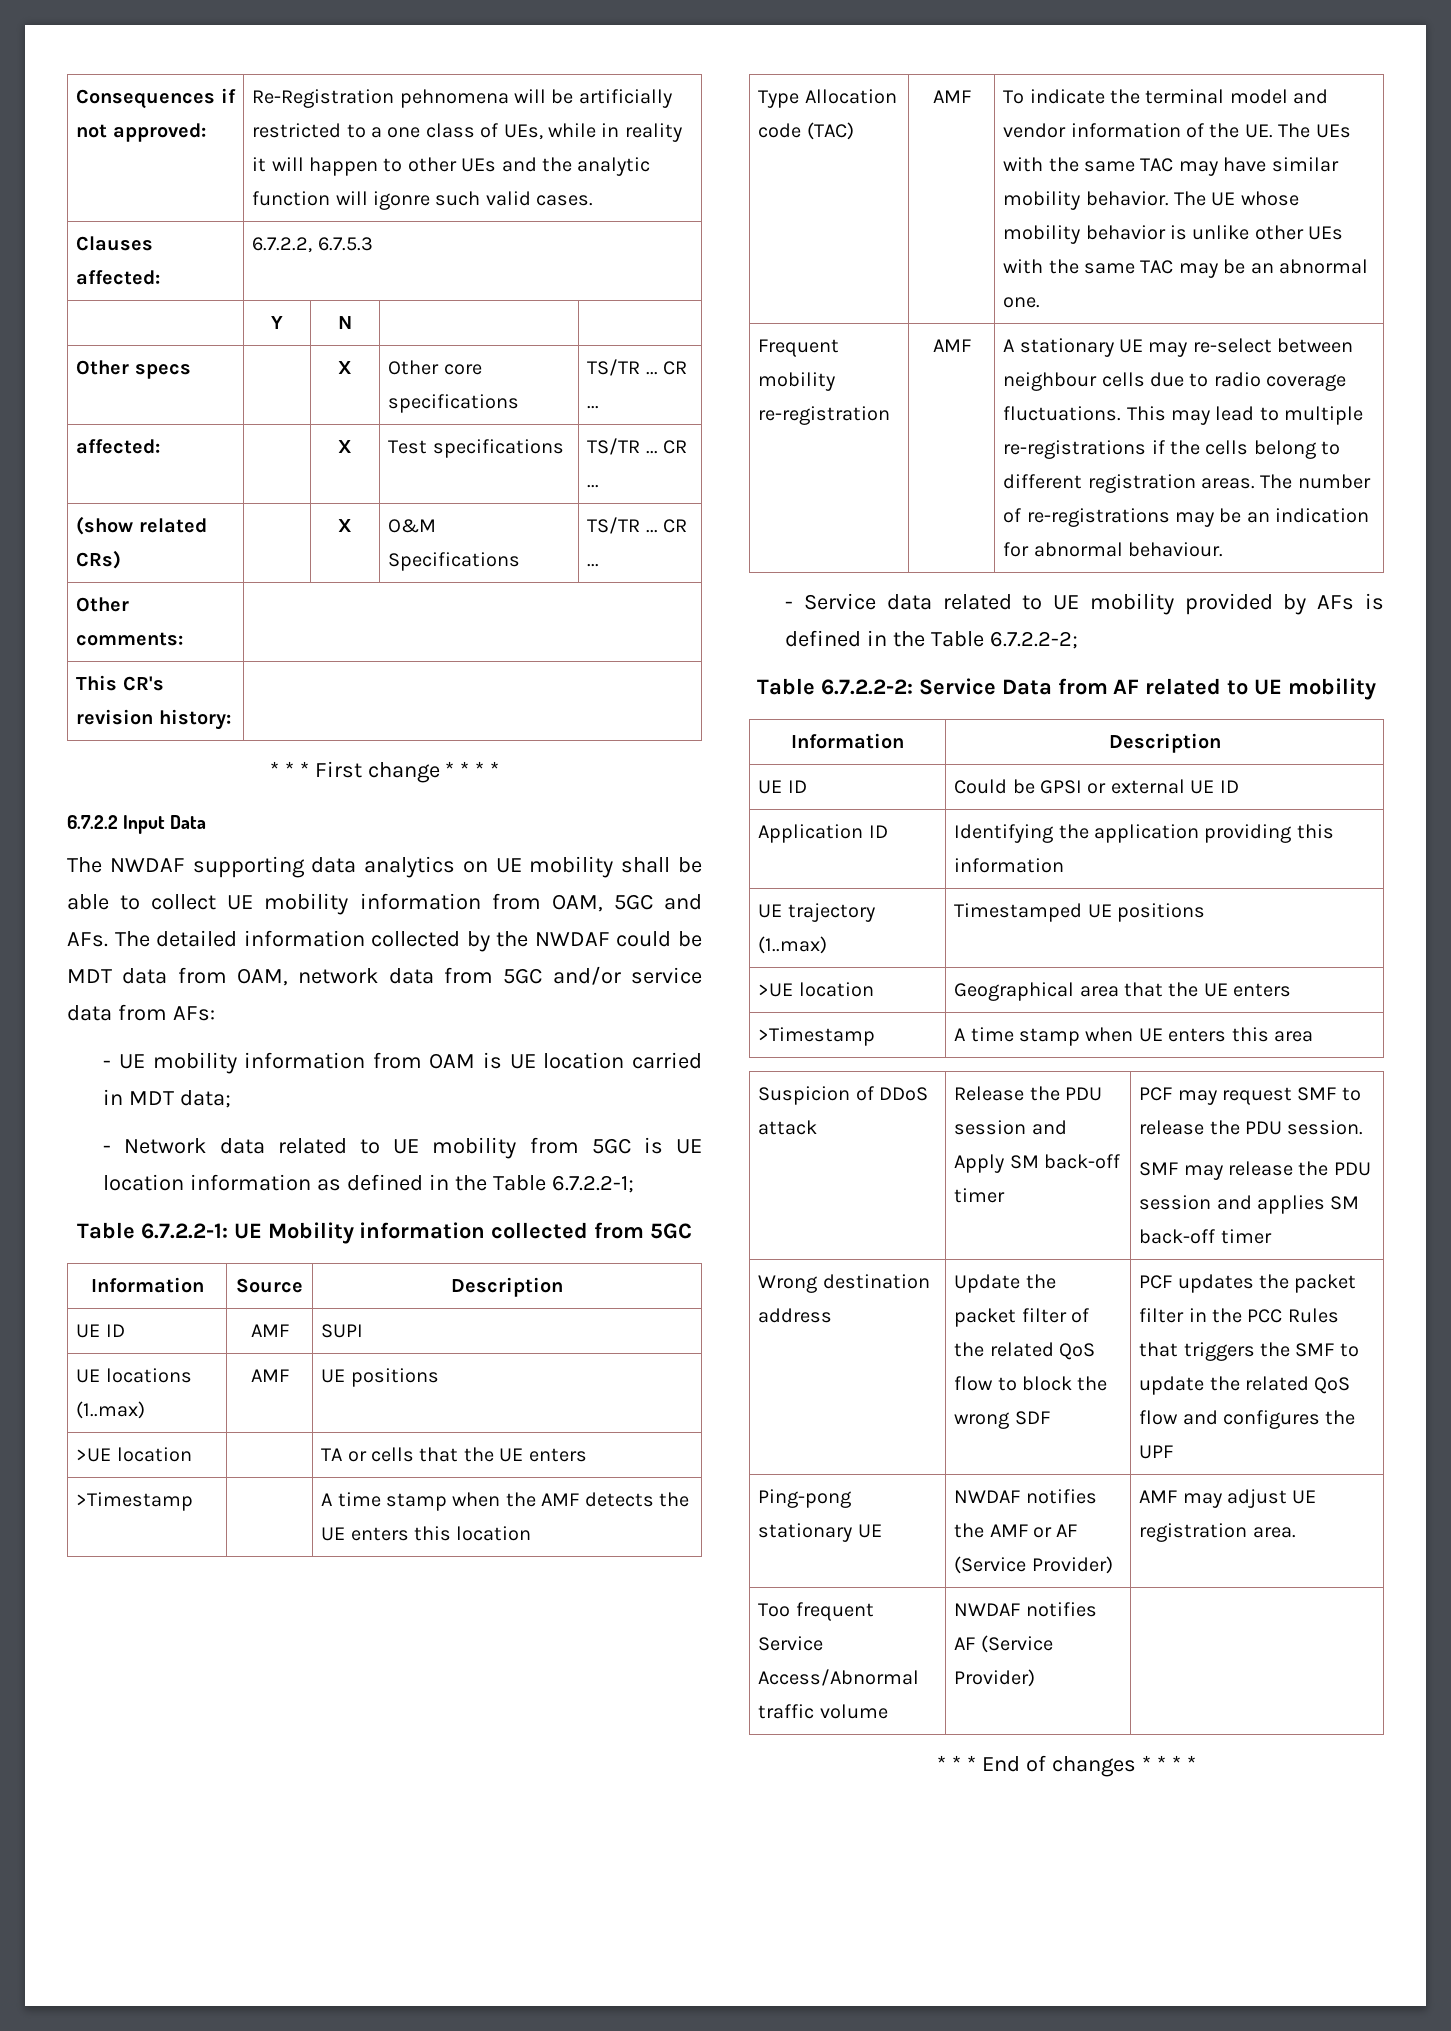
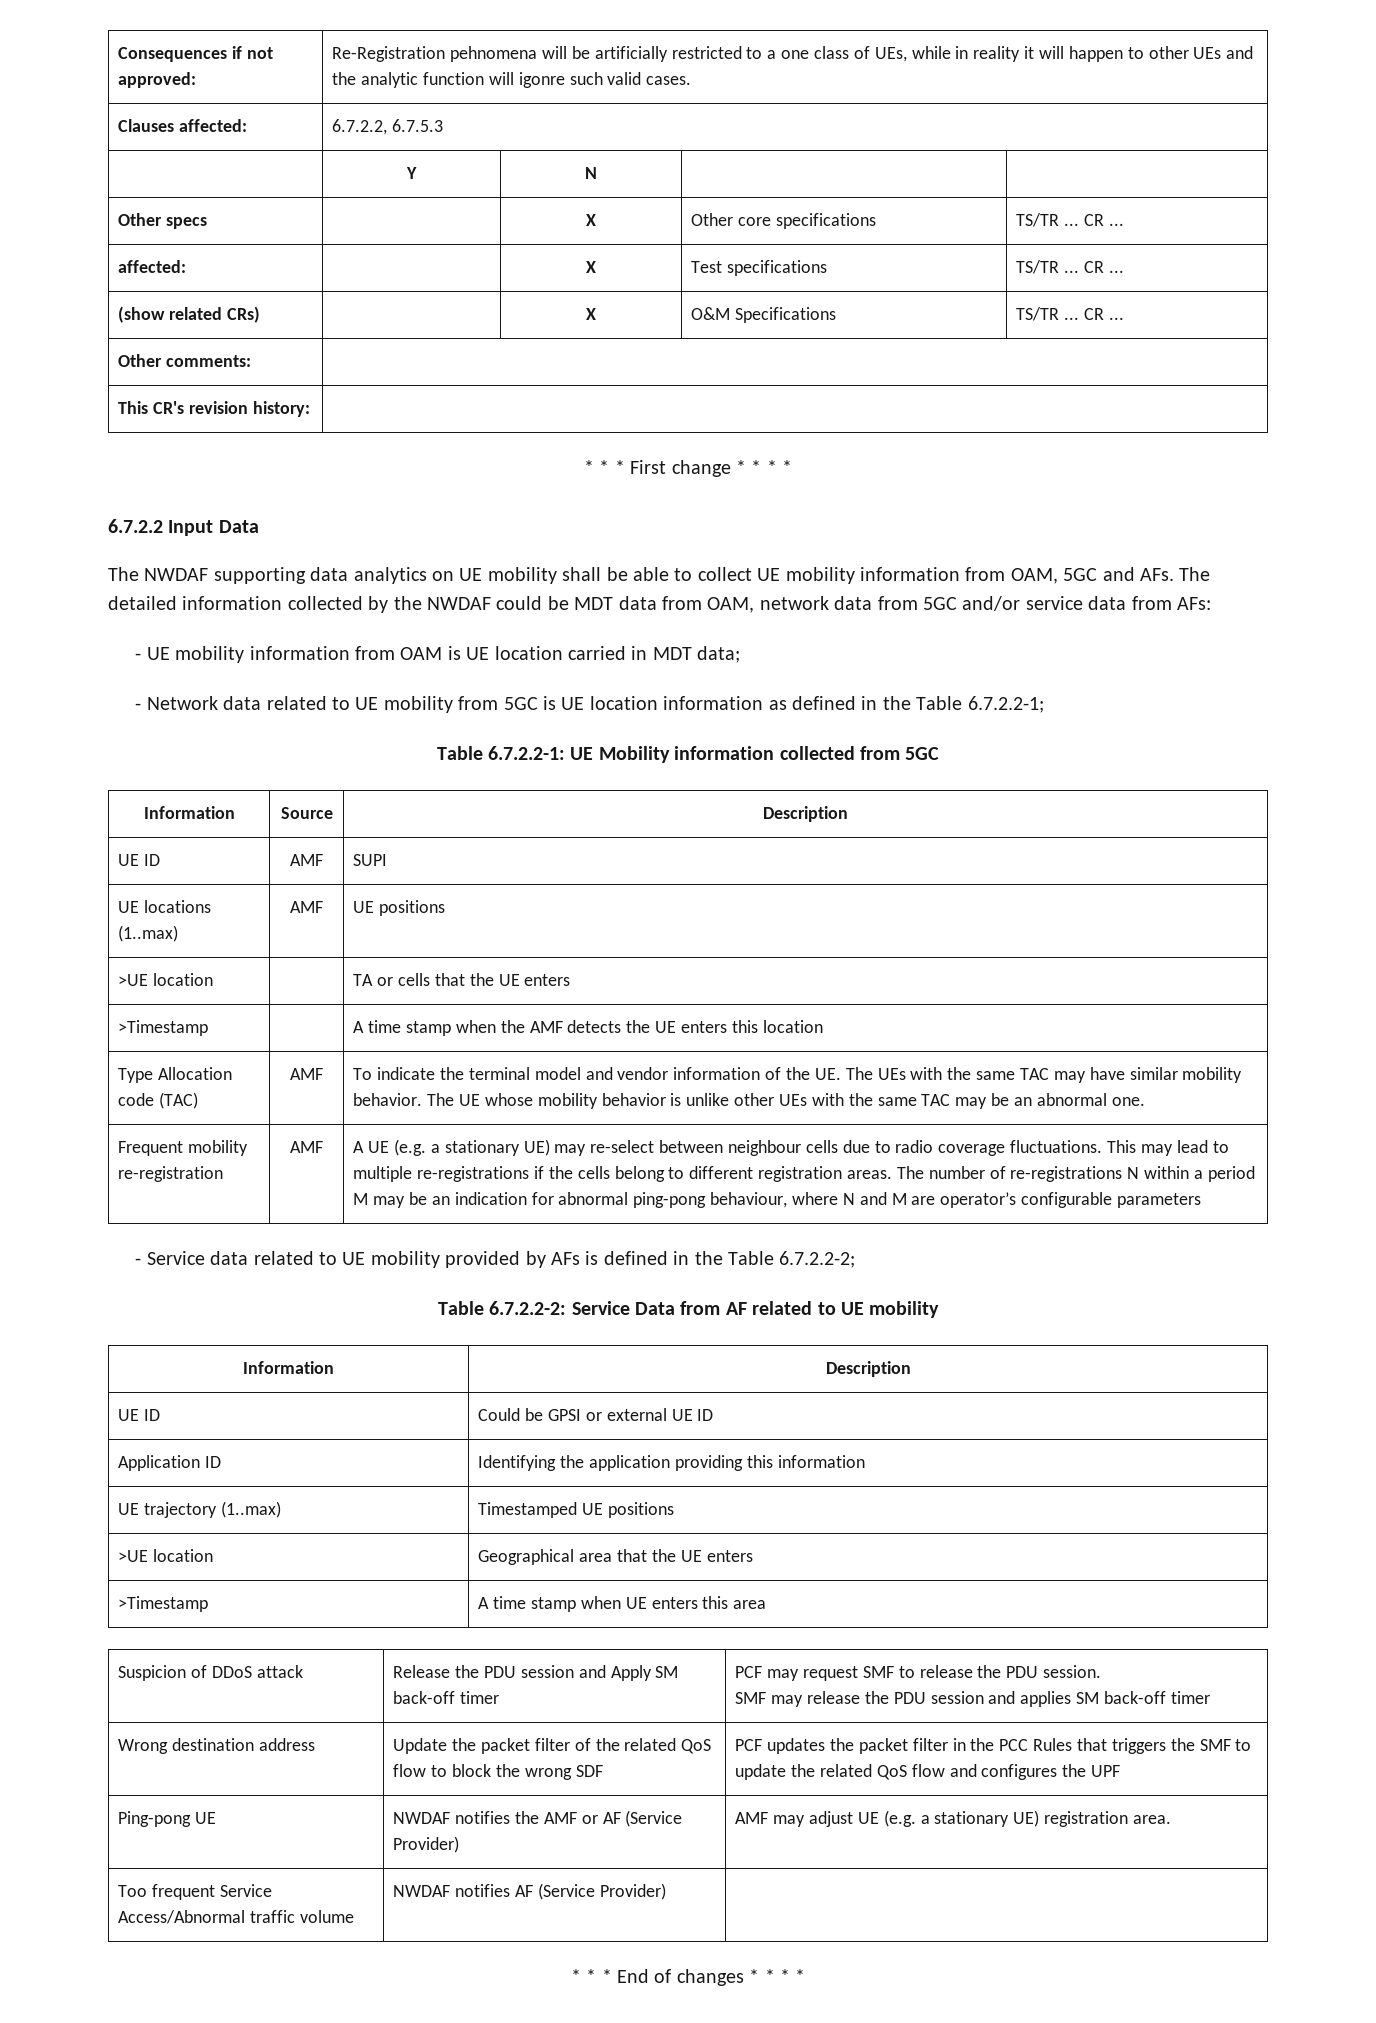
- A stationary UE may re-select between neighbour cells due to radio coverage fluctuations.
+ A UE (e.g. a stationary UE) may re-select between neighbour cells due to radio coverage fluctuations.
- The number of re-registrations may be an indication for abnormal behaviour.
+ The number of re-registrations N within a period M may be an indication for abnormal ping-pong behaviour, where N and M are operator’s configurable parameters
- Ping-pong stationary UE | NWDAF notifies the AMF or AF (Service Provider) | AMF may adjust UE registration area.
+ Ping-pong UE | NWDAF notifies the AMF or AF (Service Provider) | AMF may adjust UE (e.g. a stationary UE) registration area.

